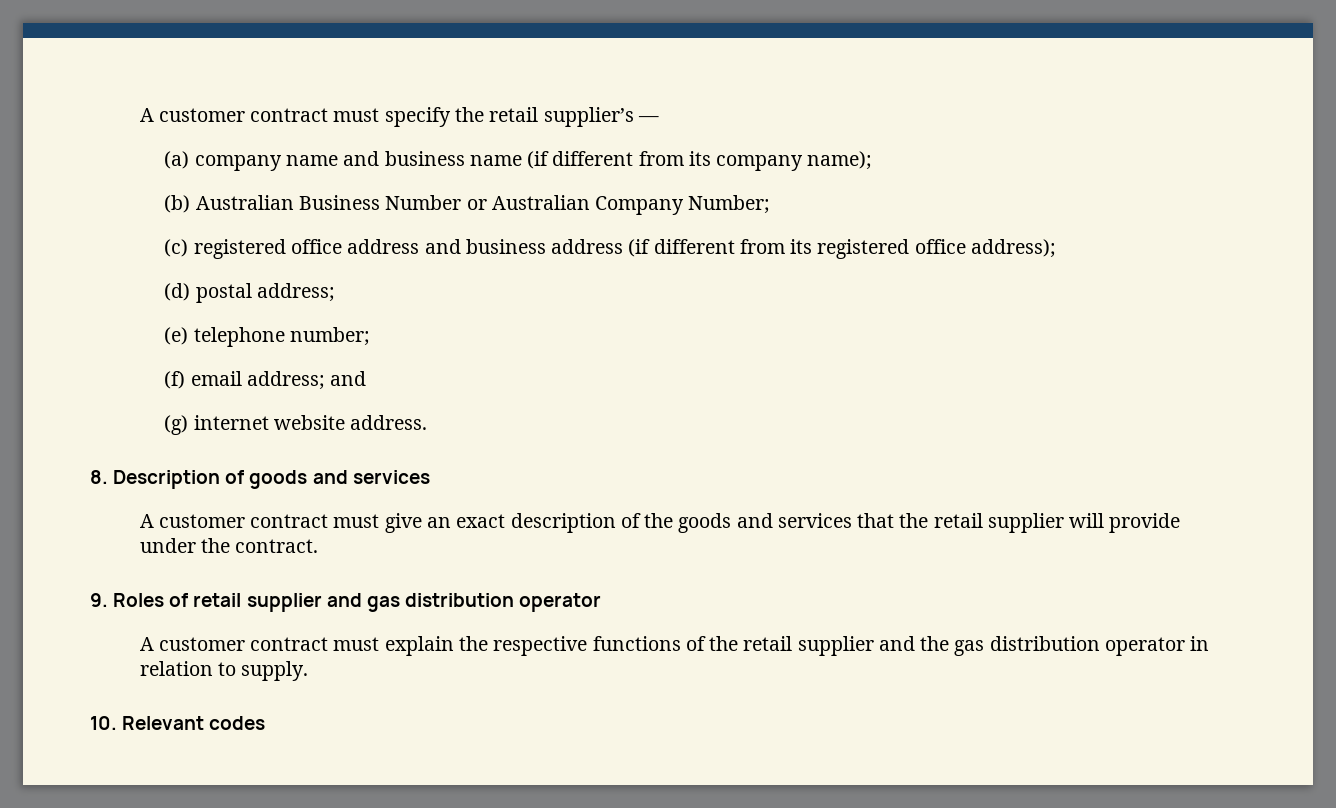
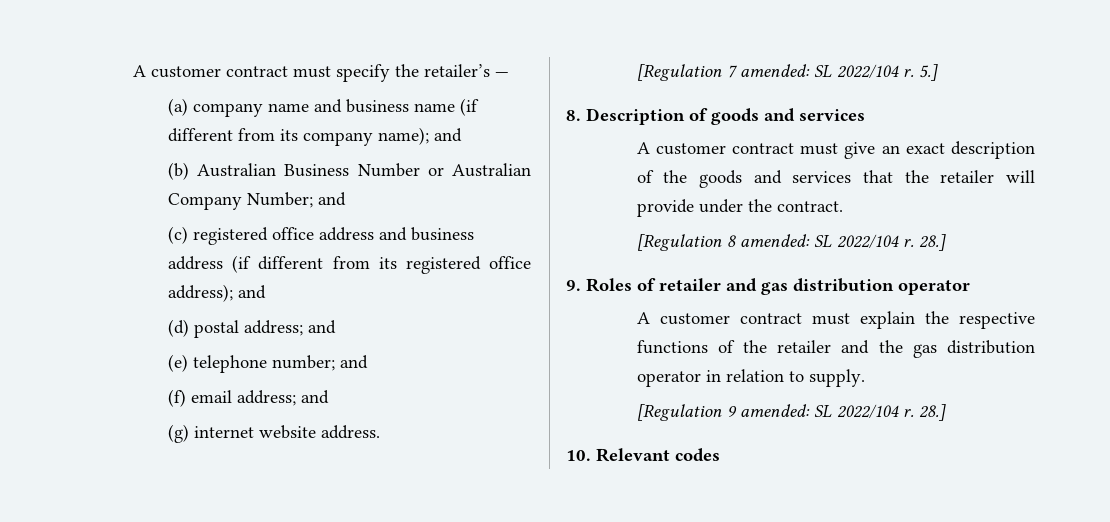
- A customer contract must specify the retail supplier’s —
+ A customer contract must specify the retailer’s —
- (a) company name and business name (if different from its company name);
+ (a) company name and business name (if different from its company name); and
- (b) Australian Business Number or Australian Company Number;
+ (b) Australian Business Number or Australian Company Number; and
- (c) registered office address and business address (if different from its registered office address);
+ (c) registered office address and business address (if different from its registered office address); and
- (d) postal address;
+ (d) postal address; and
- (e) telephone number;
+ (e) telephone number; and
+ [Regulation 7 amended: SL 2022/104 r. 5.]
- A customer contract must give an exact description of the goods and services that the retail supplier will provide under the contract.
+ A customer contract must give an exact description of the goods and services that the retailer will provide under the contract.
+ [Regulation 8 amended: SL 2022/104 r. 28.]
- 9. Roles of retail supplier and gas distribution operator
+ 9. Roles of retailer and gas distribution operator
- A customer contract must explain the respective functions of the retail supplier and the gas distribution operator in relation to supply.
+ A customer contract must explain the respective functions of the retailer and the gas distribution operator in relation to supply.
+ [Regulation 9 amended: SL 2022/104 r. 28.]

